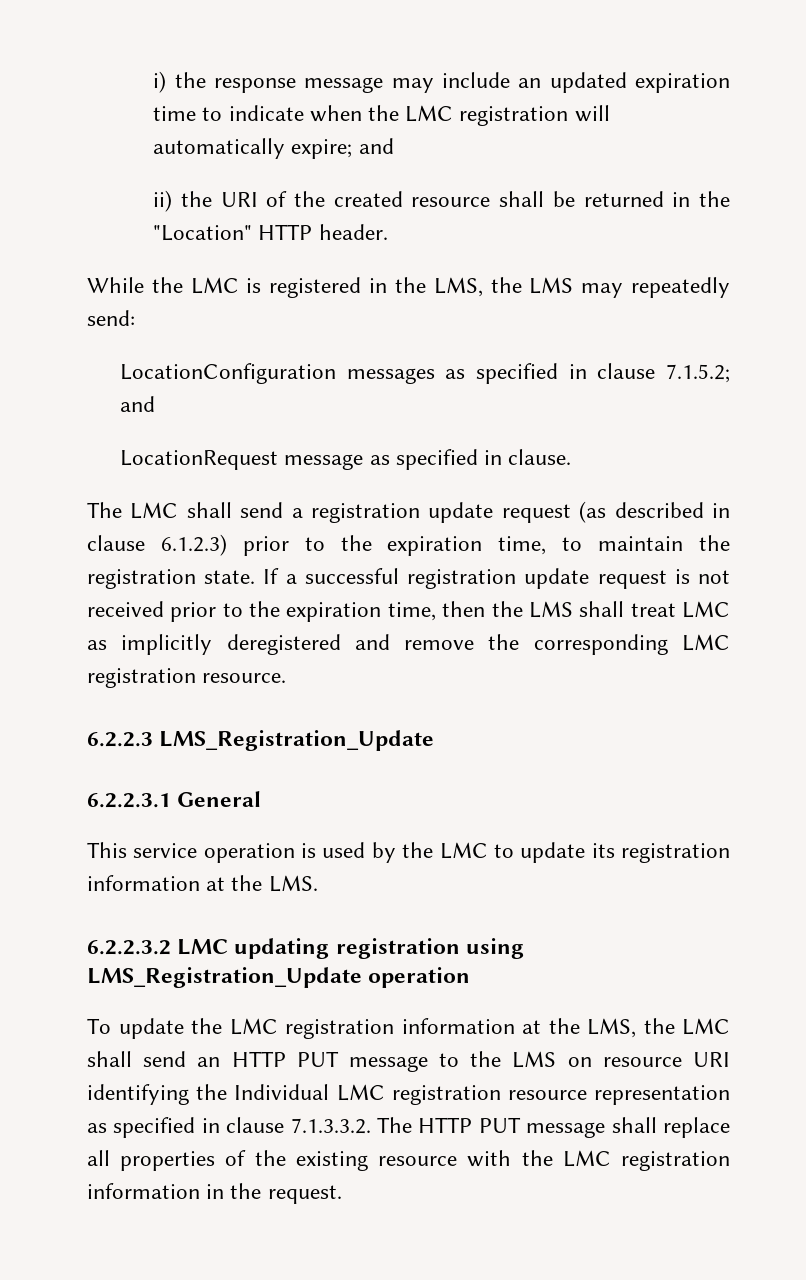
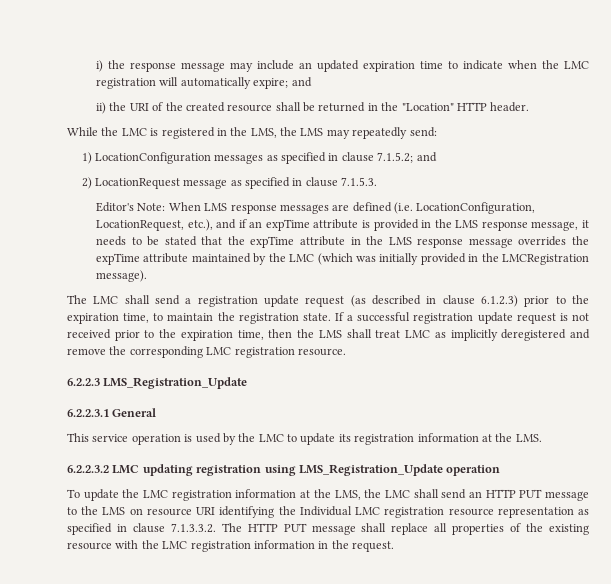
- LocationConfiguration messages as specified in clause 7.1.5.2; and
+ 1) LocationConfiguration messages as specified in clause 7.1.5.2; and
- LocationRequest message as specified in clause.
+ 2) LocationRequest message as specified in clause 7.1.5.3.
+ Editor's Note: When LMS response messages are defined (i.e. LocationConfiguration, LocationRequest, etc.), and if an expTime attribute is provided in the LMS response message, it needs to be stated that the expTime attribute in the LMS response message overrides the expTime attribute maintained by the LMC (which was initially provided in the LMCRegistration message).

